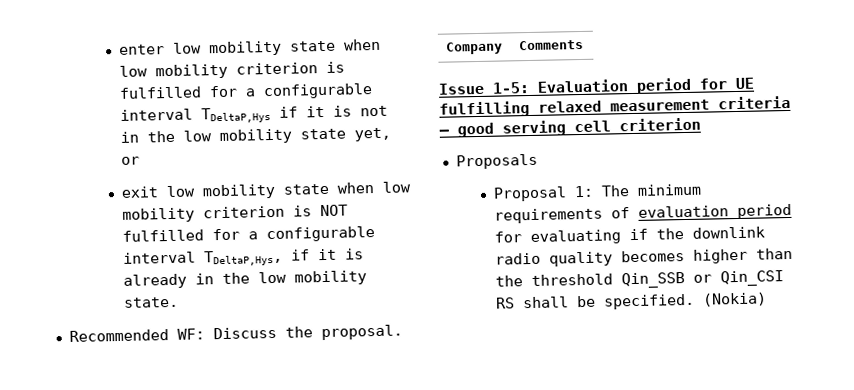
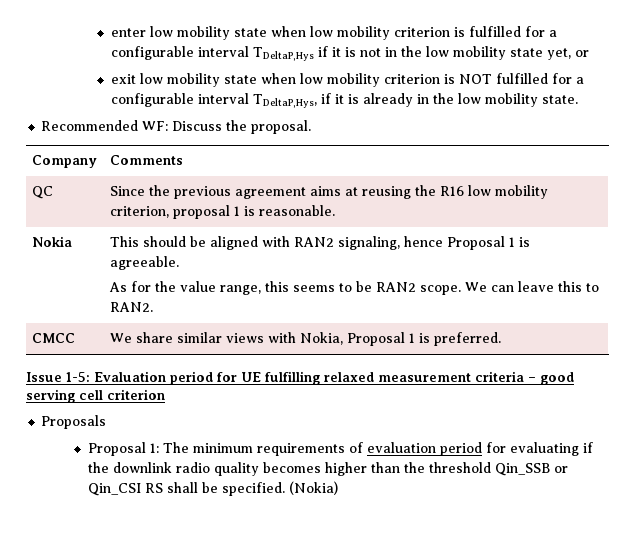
+ QC | Since the previous agreement aims at reusing the R16 low mobility criterion, proposal 1 is reasonable.
+ Nokia | This should be aligned with RAN2 signaling, hence Proposal 1 is agreeable.
+ As for the value range, this seems to be RAN2 scope. We can leave this to RAN2.
+ CMCC | We share similar views with Nokia, Proposal 1 is preferred.

